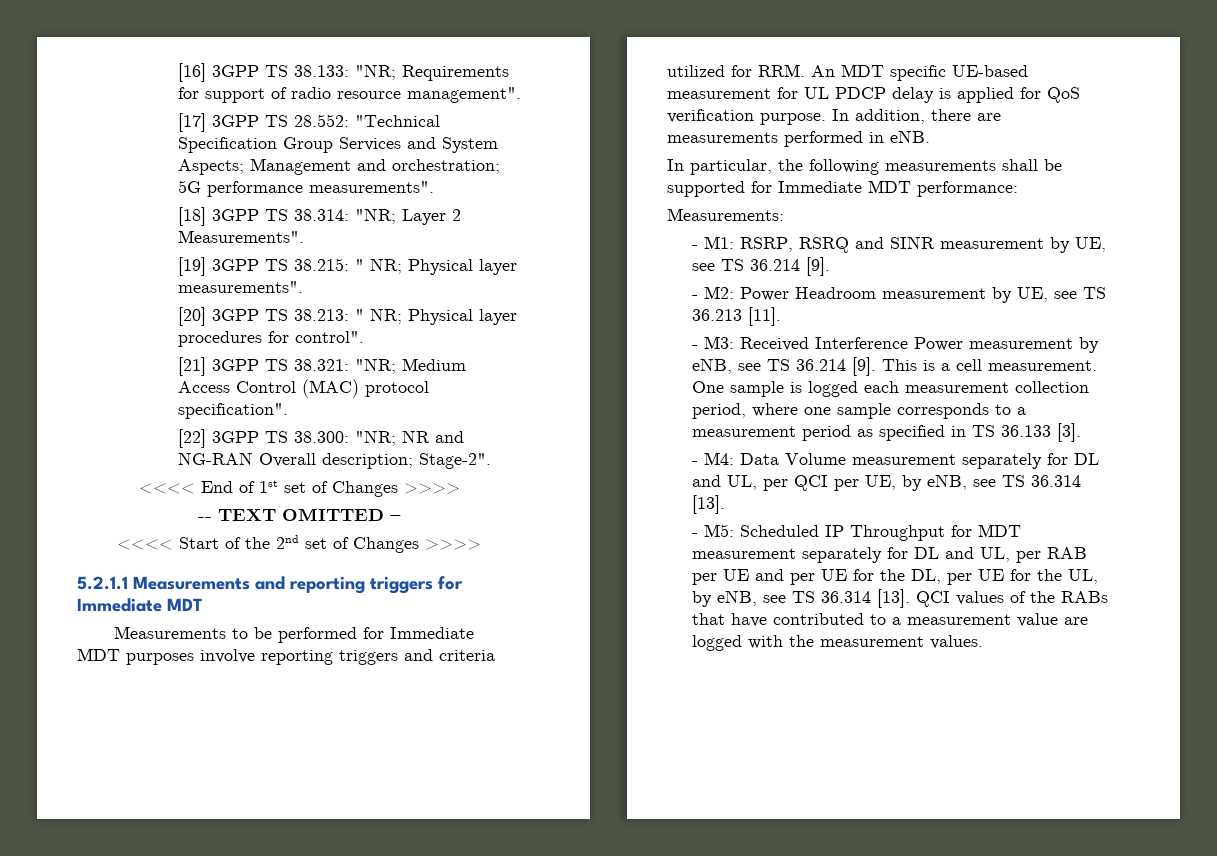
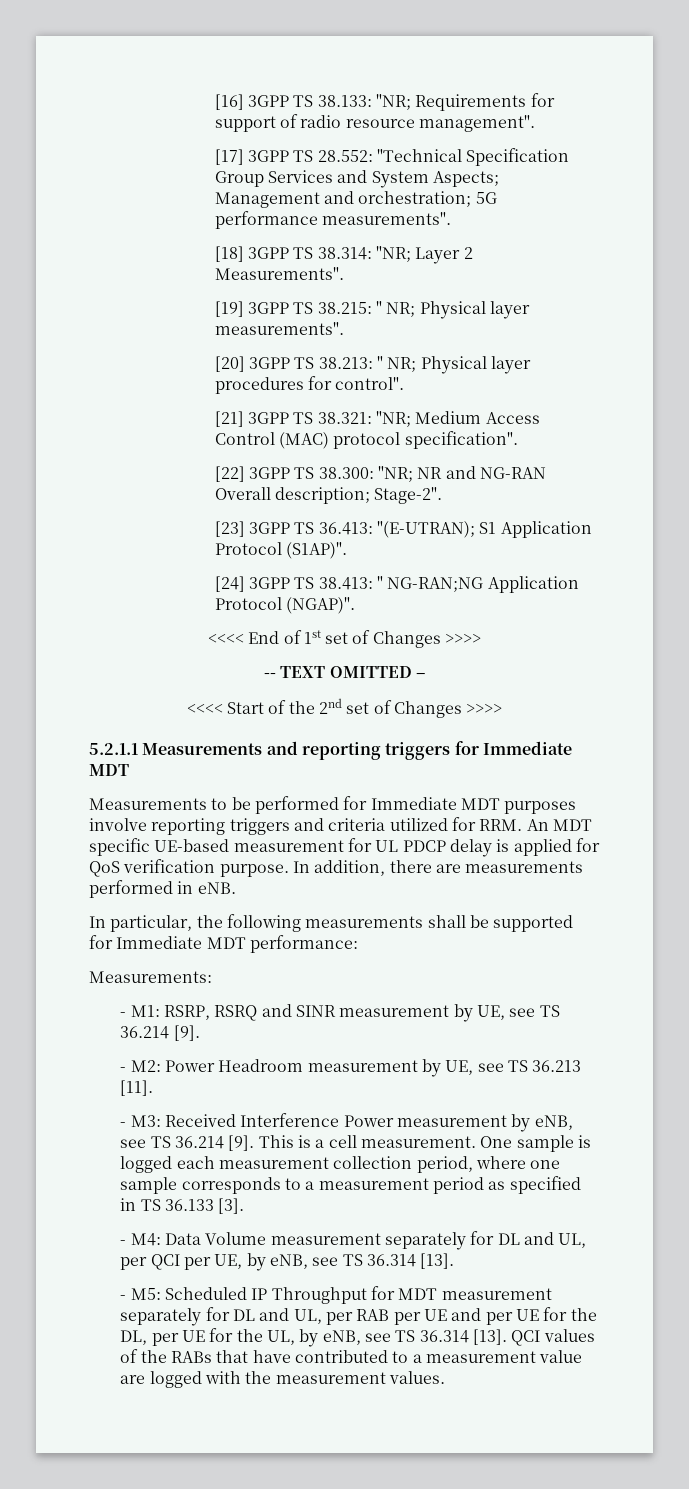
+ [23] 3GPP TS 36.413: "(E-UTRAN); S1 Application Protocol (S1AP)".
+ [24] 3GPP TS 38.413: " NG-RAN;NG Application Protocol (NGAP)".

